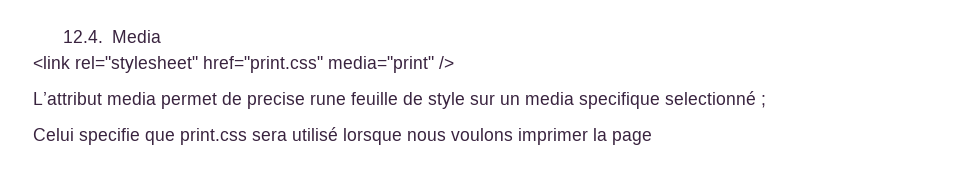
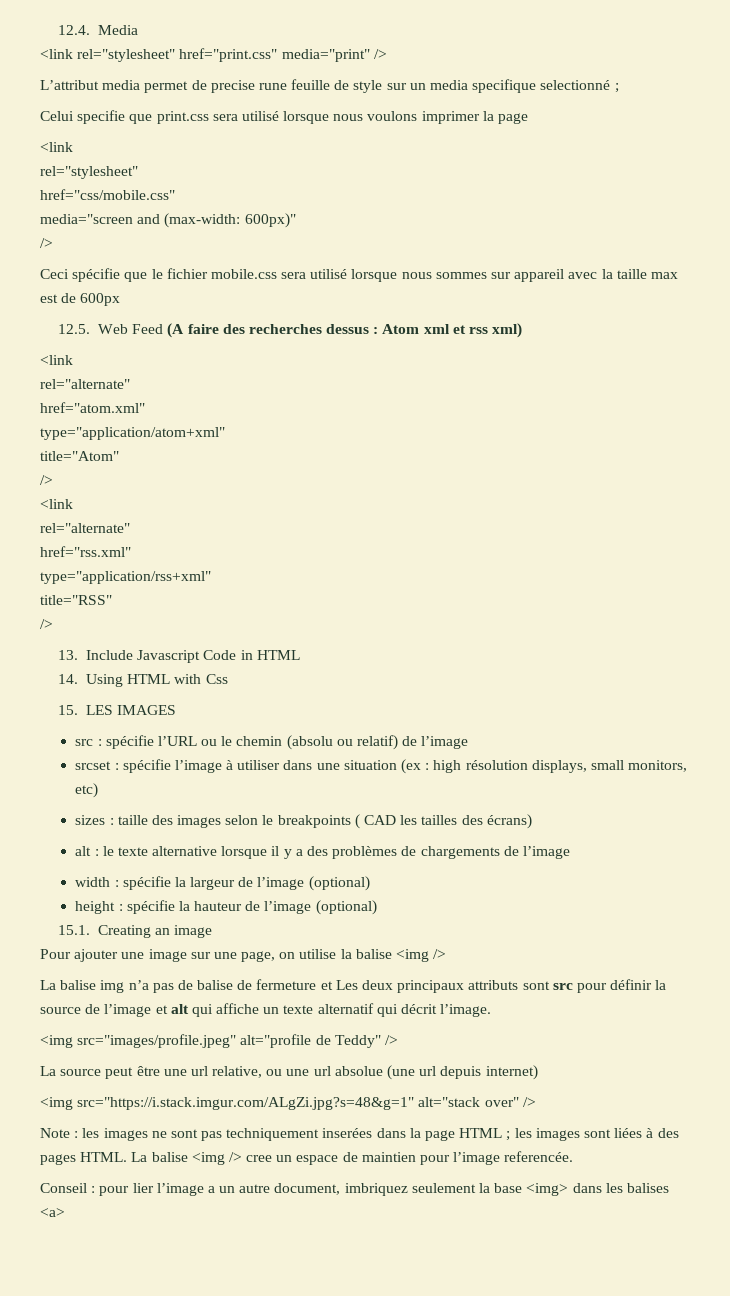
  Celui specifie que print.css sera utilisé lorsque nous voulons imprimer la page
+ <link
+ rel="stylesheet"
+ href="css/mobile.css"
+ media="screen and (max-width: 600px)"
+ />
+ Ceci spécifie que le fichier mobile.css sera utilisé lorsque nous sommes sur appareil avec la taille max est de 600px
+ 12.5. Web Feed (A faire des recherches dessus : Atom xml et rss xml)
+ <link
+ rel="alternate"
+ href="atom.xml"
+ type="application/atom+xml"
+ title="Atom"
+ />
+ <link
+ rel="alternate"
+ href="rss.xml"
+ type="application/rss+xml"
+ title="RSS"
+ />
+ 13. Include Javascript Code in HTML
+ 14. Using HTML with Css
+ 15. LES IMAGES
+ src : spécifie l’URL ou le chemin (absolu ou relatif) de l’image
+ srcset : spécifie l’image à utiliser dans une situation (ex : high résolution displays, small monitors, etc)
+ sizes : taille des images selon le breakpoints ( CAD les tailles des écrans)
+ alt : le texte alternative lorsque il y a des problèmes de chargements de l’image
+ width : spécifie la largeur de l’image (optional)
+ height : spécifie la hauteur de l’image (optional)
+ 15.1. Creating an image
+ Pour ajouter une image sur une page, on utilise la balise <img />
+ La balise img n’a pas de balise de fermeture et Les deux principaux attributs sont src pour définir la source de l’image et alt qui affiche un texte alternatif qui décrit l’image.
+ <img src="images/profile.jpeg" alt="profile de Teddy" />
+ La source peut être une url relative, ou une url absolue (une url depuis internet)
+ <img src="https://i.stack.imgur.com/ALgZi.jpg?s=48&g=1" alt="stack over" />
+ Note : les images ne sont pas techniquement inserées dans la page HTML ; les images sont liées à des pages HTML. La balise <img /> cree un espace de maintien pour l’image referencée.
+ Conseil : pour lier l’image a un autre document, imbriquez seulement la base <img> dans les balises <a>

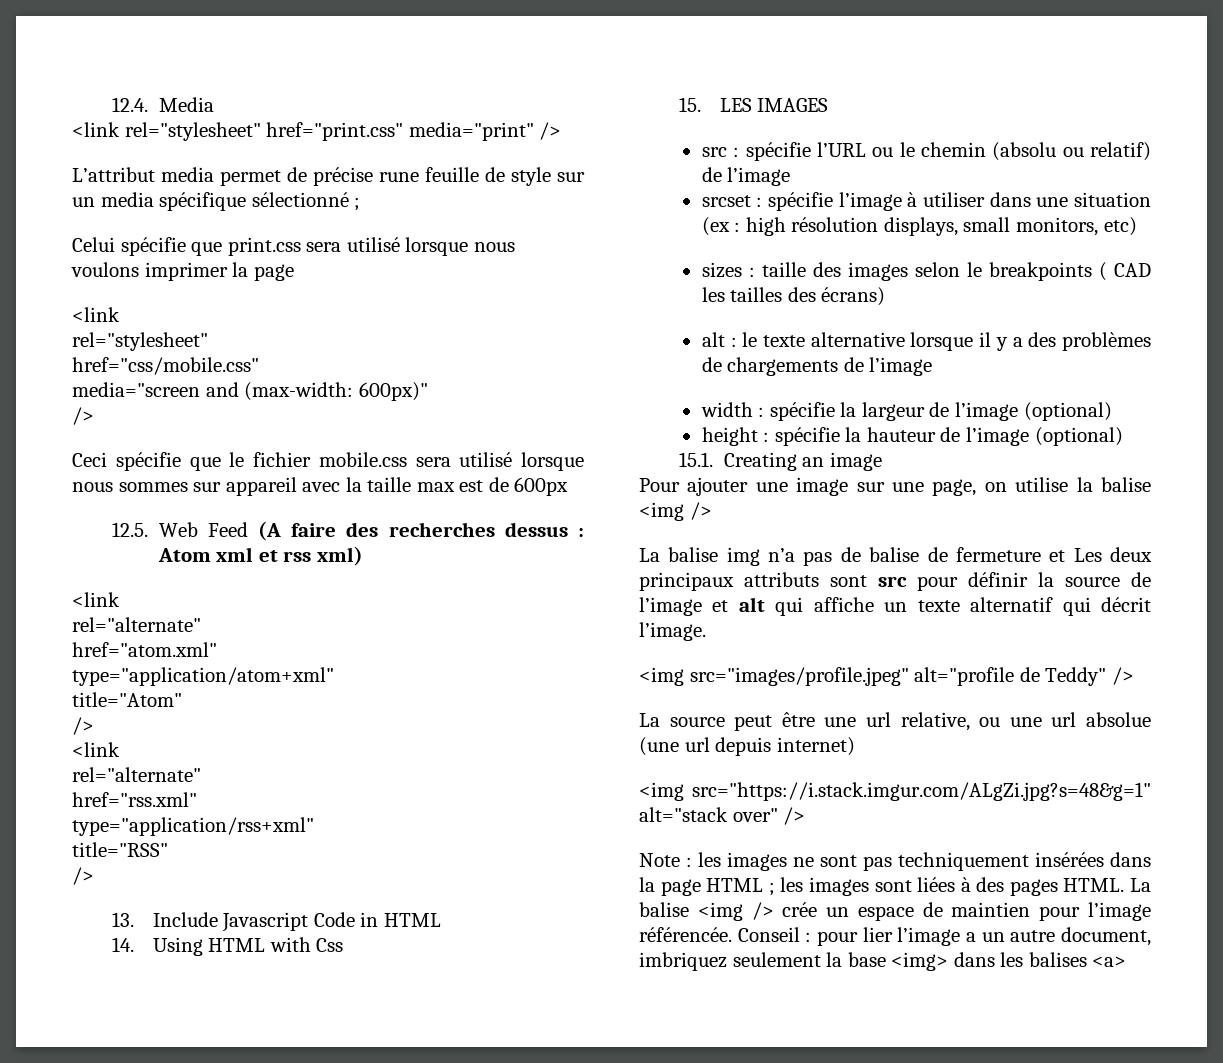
- L’attribut media permet de precise rune feuille de style sur un media specifique selectionné ;
+ L’attribut media permet de précise rune feuille de style sur un media spécifique sélectionné ;
- Celui specifie que print.css sera utilisé lorsque nous voulons imprimer la page
+ Celui spécifie que print.css sera utilisé lorsque nous voulons imprimer la page
- Note : les images ne sont pas techniquement inserées dans la page HTML ; les images sont liées à des pages HTML.
+ Note : les images ne sont pas techniquement insérées dans la page HTML ; les images sont liées à des pages HTML.
- La balise <img /> cree un espace de maintien pour l’image referencée.
- Conseil : pour lier l’image a un autre document, imbriquez seulement la base <img> dans les balises <a>
+ La balise <img /> crée un espace de maintien pour l’image référencée. Conseil : pour lier l’image a un autre document, imbriquez seulement la base <img> dans les balises <a>

